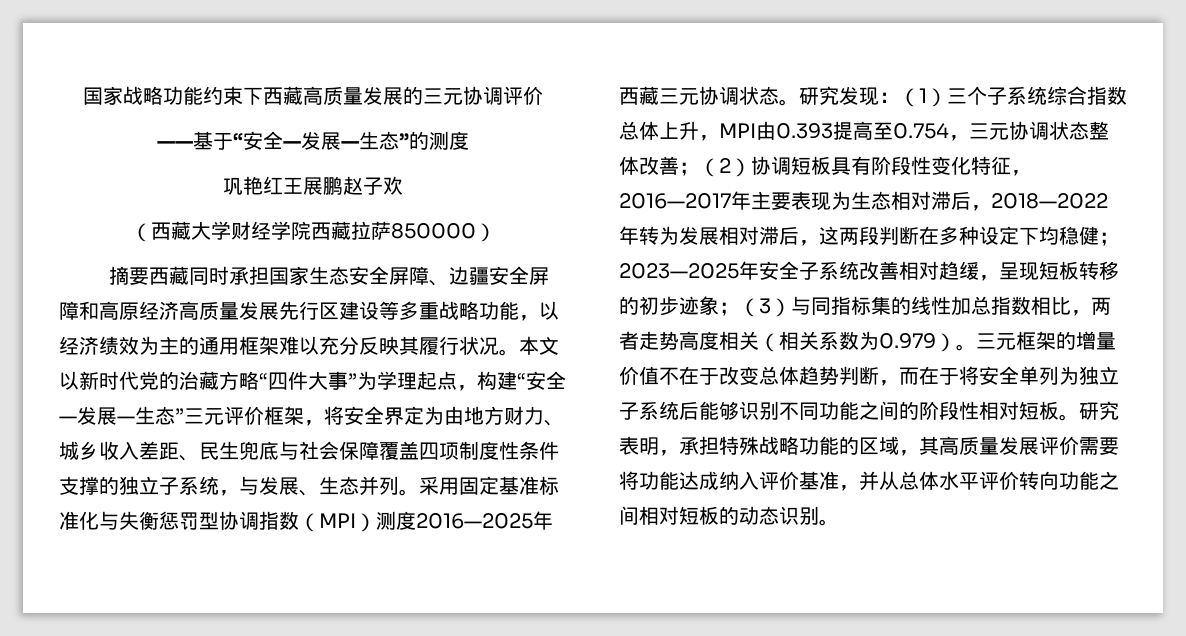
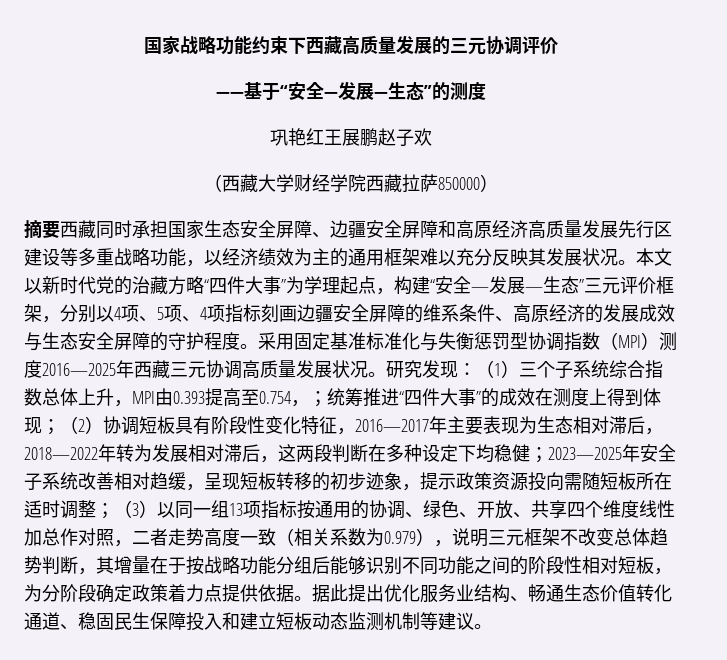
- 摘要西藏同时承担国家生态安全屏障、边疆安全屏障和高原经济高质量发展先行区建设等多重战略功能，以经济绩效为主的通用框架难以充分反映其履行状况。
+ 摘要西藏同时承担国家生态安全屏障、边疆安全屏障和高原经济高质量发展先行区建设等多重战略功能，以经济绩效为主的通用框架难以充分反映其发展状况。
- 本文以新时代党的治藏方略“四件大事”为学理起点，构建“安全—发展—生态”三元评价框架，将安全界定为由地方财力、城乡收入差距、民生兜底与社会保障覆盖四项制度性条件支撑的独立子系统，与发展、生态并列。
+ 本文以新时代党的治藏方略“四件大事”为学理起点，构建“安全—发展—生态”三元评价框架，分别以4项、5项、4项指标刻画边疆安全屏障的维系条件、高原经济的发展成效与生态安全屏障的守护程度。
- 采用固定基准标准化与失衡惩罚型协调指数（MPI）测度2016—2025年西藏三元协调状态。
+ 采用固定基准标准化与失衡惩罚型协调指数（MPI）测度2016—2025年西藏三元协调高质量发展状况。
- （1）三个子系统综合指数总体上升，MPI由0.393提高至0.754，三元协调状态整体改善；
+ （1）三个子系统综合指数总体上升，MPI由0.393提高至0.754，；统筹推进“四件大事”的成效在测度上得到体现；
- 2023—2025年安全子系统改善相对趋缓，呈现短板转移的初步迹象；（3）与同指标集的线性加总指数相比，两者走势高度相关（相关系数为0.979）。三元框架的增量价值不在于改变总体趋势判断，而在于将安全单列为独立子系统后能够识别不同功能之间的阶段性相对短板。研究表明，承担特殊战略功能的区域，其高质量发展评价需要将功能达成纳入评价基准，并从总体水平评价转向功能之间相对短板的动态识别。
+ 2023—2025年安全子系统改善相对趋缓，呈现短板转移的初步迹象，提示政策资源投向需随短板所在适时调整；（3）以同一组13项指标按通用的协调、绿色、开放、共享四个维度线性加总作对照，二者走势高度一致（相关系数为0.979），说明三元框架不改变总体趋势判断，其增量在于按战略功能分组后能够识别不同功能之间的阶段性相对短板，为分阶段确定政策着力点提供依据。据此提出优化服务业结构、畅通生态价值转化通道、稳固民生保障投入和建立短板动态监测机制等建议。

